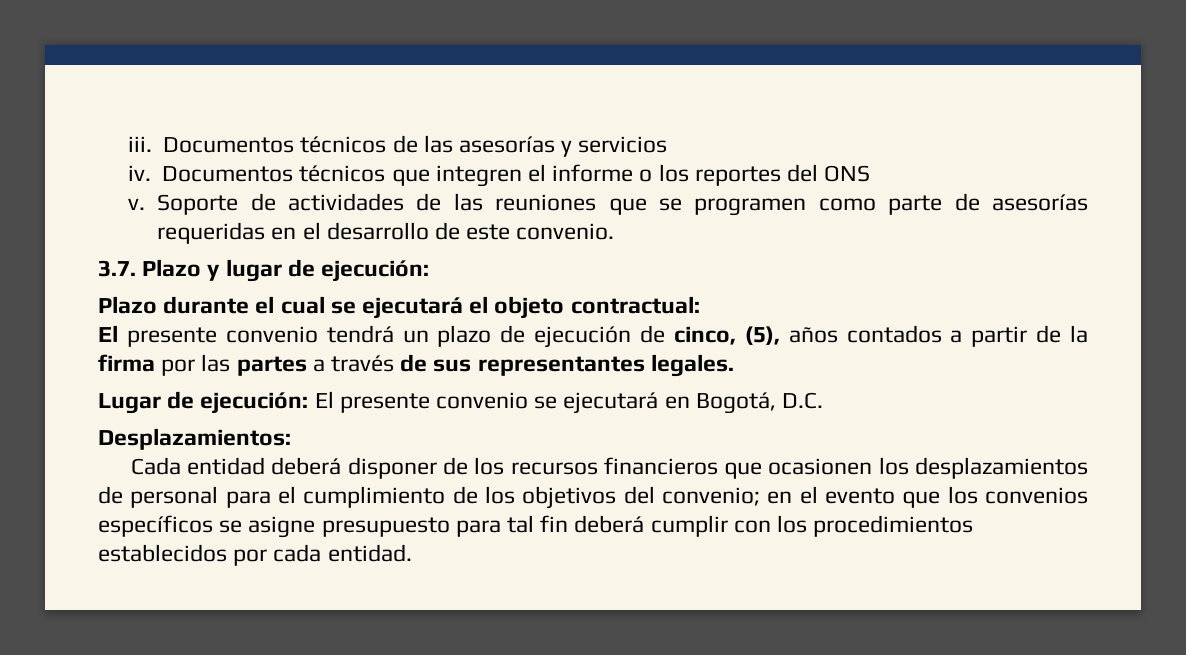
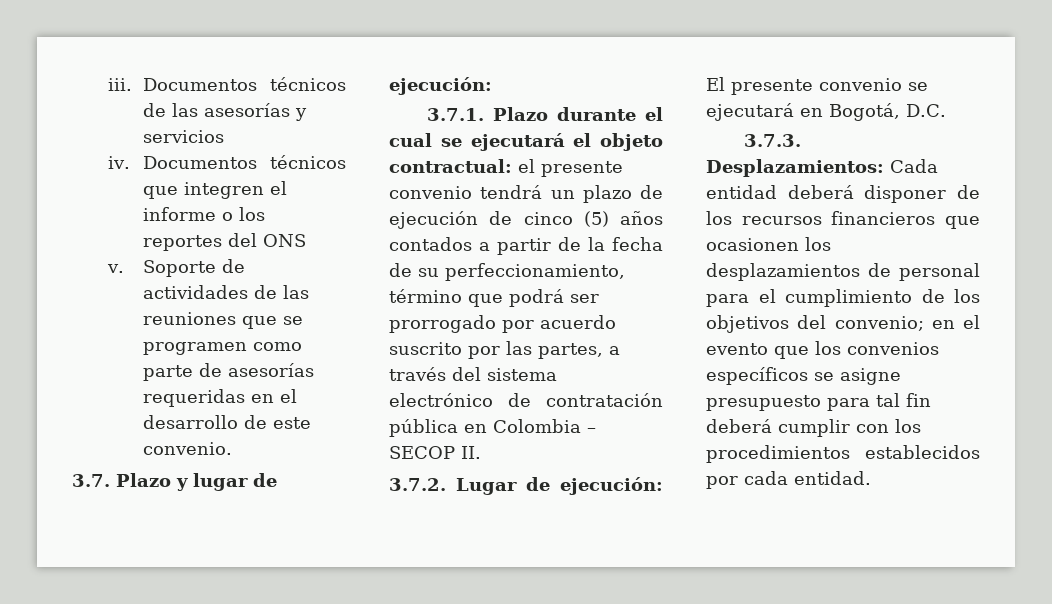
- Plazo durante el cual se ejecutará el objeto contractual:
- El presente convenio tendrá un plazo de ejecución de cinco, (5), años contados a partir de la firma por las partes a través de sus representantes legales.
- Lugar de ejecución: El presente convenio se ejecutará en Bogotá, D.C.
+ 3.7.1. Plazo durante el cual se ejecutará el objeto contractual: el presente convenio tendrá un plazo de ejecución de cinco (5) años contados a partir de la fecha de su perfeccionamiento, término que podrá ser prorrogado por acuerdo suscrito por las partes, a través del sistema electrónico de contratación pública en Colombia – SECOP II.
+ 3.7.2. Lugar de ejecución: El presente convenio se ejecutará en Bogotá, D.C.
- Desplazamientos:
- Cada entidad deberá disponer de los recursos financieros que ocasionen los desplazamientos de personal para el cumplimiento de los objetivos del convenio; en el evento que los convenios específicos se asigne presupuesto para tal fin deberá cumplir con los procedimientos establecidos por cada entidad.
+ 3.7.3. Desplazamientos: Cada entidad deberá disponer de los recursos financieros que ocasionen los desplazamientos de personal para el cumplimiento de los objetivos del convenio; en el evento que los convenios específicos se asigne presupuesto para tal fin deberá cumplir con los procedimientos establecidos por cada entidad.

